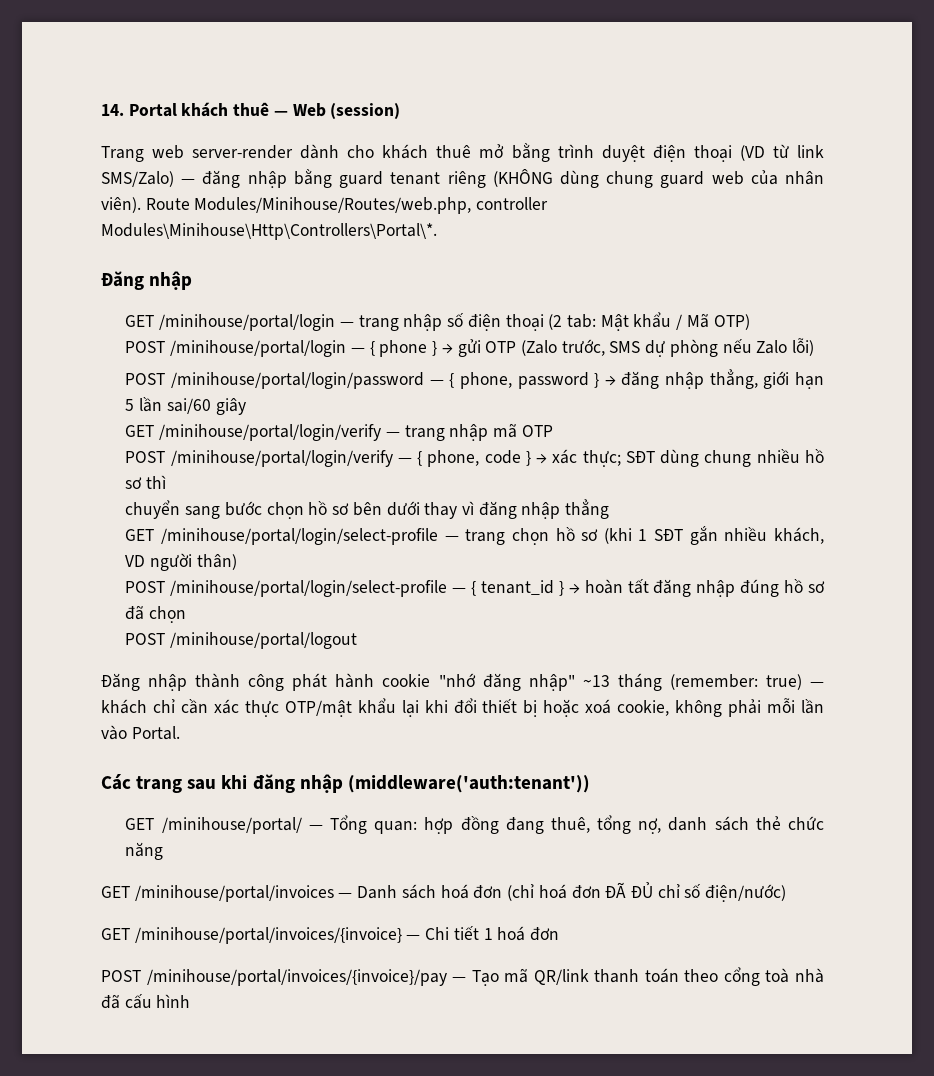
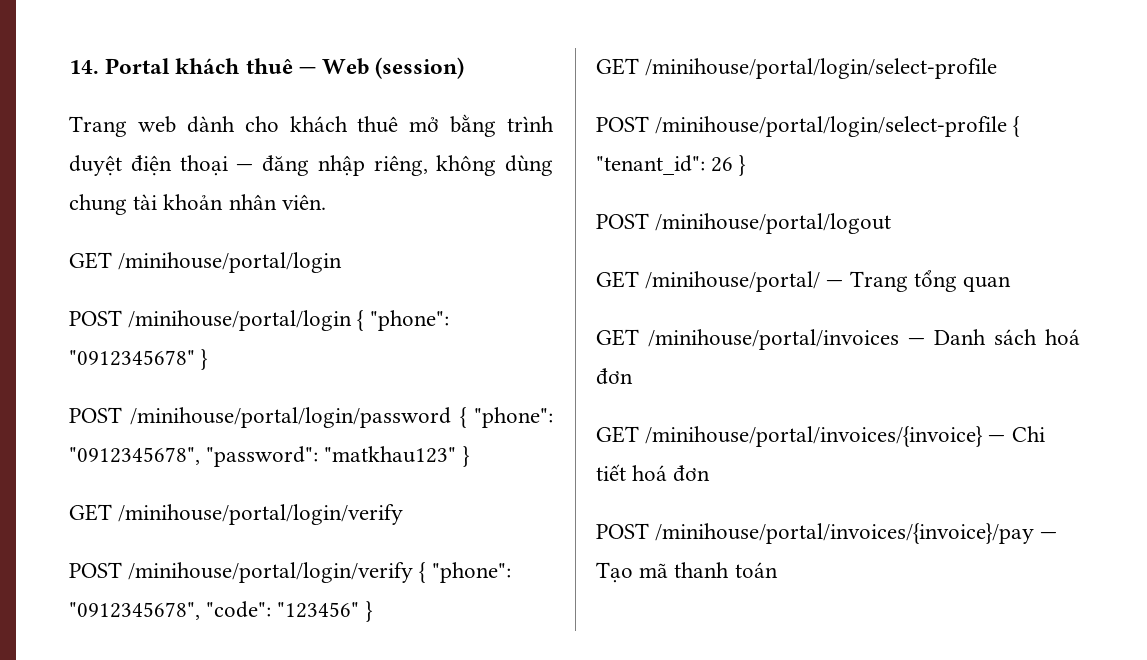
- Trang web server-render dành cho khách thuê mở bằng trình duyệt điện thoại (VD từ link SMS/Zalo) — đăng nhập bằng guard tenant riêng (KHÔNG dùng chung guard web của nhân viên). Route Modules/Minihouse/Routes/web.php, controller Modules\Minihouse\Http\Controllers\Portal\*.
- Đăng nhập
- GET /minihouse/portal/login — trang nhập số điện thoại (2 tab: Mật khẩu / Mã OTP)
- POST /minihouse/portal/login — { phone } → gửi OTP (Zalo trước, SMS dự phòng nếu Zalo lỗi)
- POST /minihouse/portal/login/password — { phone, password } → đăng nhập thẳng, giới hạn 5 lần sai/60 giây
- GET /minihouse/portal/login/verify — trang nhập mã OTP
- POST /minihouse/portal/login/verify — { phone, code } → xác thực; SĐT dùng chung nhiều hồ sơ thì
- chuyển sang bước chọn hồ sơ bên dưới thay vì đăng nhập thẳng
- GET /minihouse/portal/login/select-profile — trang chọn hồ sơ (khi 1 SĐT gắn nhiều khách, VD người thân)
- POST /minihouse/portal/login/select-profile — { tenant_id } → hoàn tất đăng nhập đúng hồ sơ đã chọn
+ Trang web dành cho khách thuê mở bằng trình duyệt điện thoại — đăng nhập riêng, không dùng chung tài khoản nhân viên.
+ GET /minihouse/portal/login
+ POST /minihouse/portal/login { "phone": "0912345678" }
+ POST /minihouse/portal/login/password { "phone": "0912345678", "password": "matkhau123" }
+ GET /minihouse/portal/login/verify
+ POST /minihouse/portal/login/verify { "phone": "0912345678", "code": "123456" }
+ GET /minihouse/portal/login/select-profile
+ POST /minihouse/portal/login/select-profile { "tenant_id": 26 }
  POST /minihouse/portal/logout
- Đăng nhập thành công phát hành cookie "nhớ đăng nhập" ~13 tháng (remember: true) — khách chỉ cần xác thực OTP/mật khẩu lại khi đổi thiết bị hoặc xoá cookie, không phải mỗi lần vào Portal.
- Các trang sau khi đăng nhập (middleware('auth:tenant'))
- GET /minihouse/portal/ — Tổng quan: hợp đồng đang thuê, tổng nợ, danh sách thẻ chức năng
+ GET /minihouse/portal/ — Trang tổng quan
- GET /minihouse/portal/invoices — Danh sách hoá đơn (chỉ hoá đơn ĐÃ ĐỦ chỉ số điện/nước)
+ GET /minihouse/portal/invoices — Danh sách hoá đơn
- GET /minihouse/portal/invoices/{invoice} — Chi tiết 1 hoá đơn
+ GET /minihouse/portal/invoices/{invoice} — Chi tiết hoá đơn
- POST /minihouse/portal/invoices/{invoice}/pay — Tạo mã QR/link thanh toán theo cổng toà nhà đã cấu hình
+ POST /minihouse/portal/invoices/{invoice}/pay — Tạo mã thanh toán

